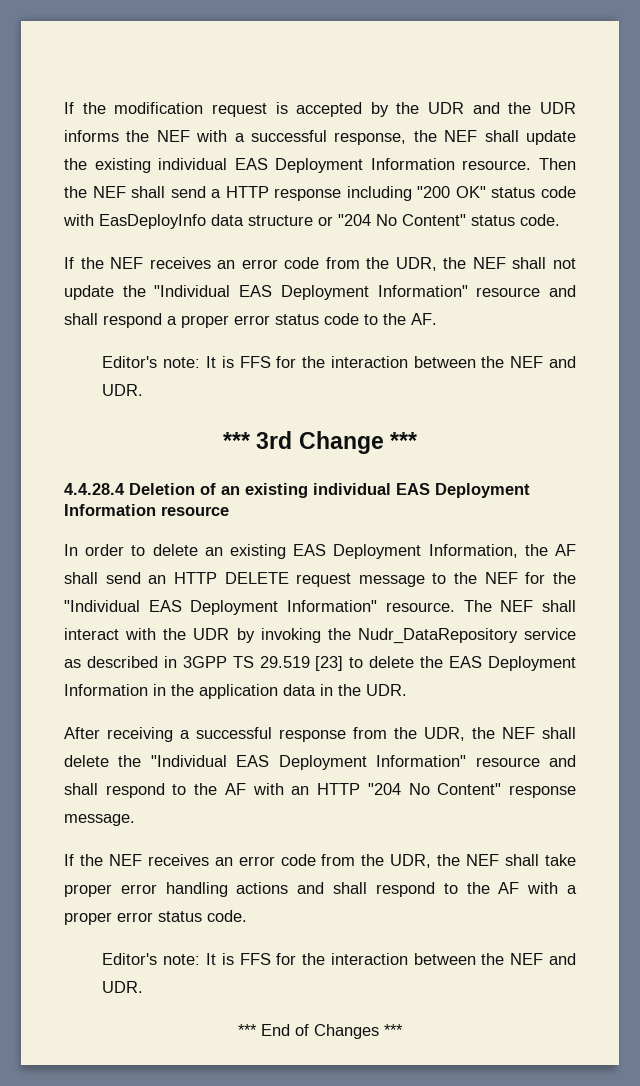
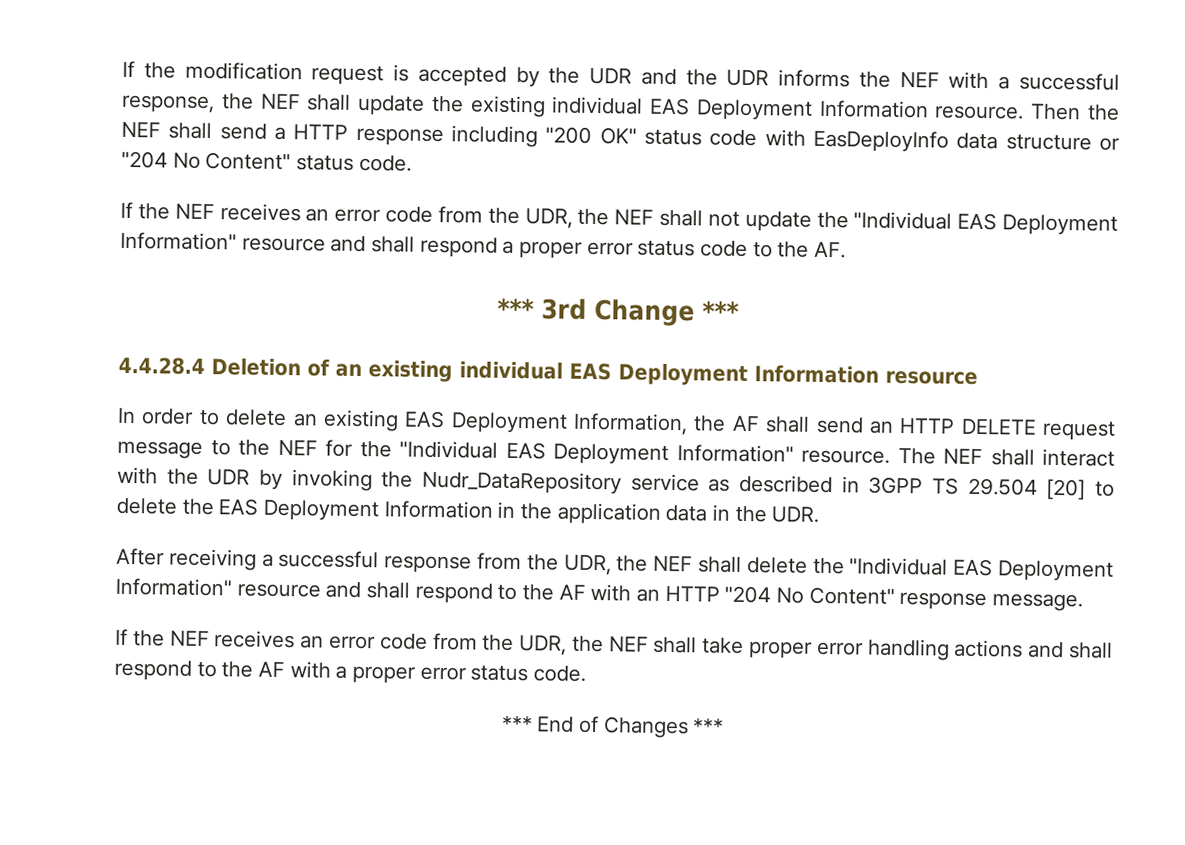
  If the NEF receives an error code from the UDR, the NEF shall not update the "Individual EAS Deployment Information" resource and shall respond a proper error status code to the AF.
- Editor's note: It is FFS for the interaction between the NEF and UDR.
- The NEF shall interact with the UDR by invoking the Nudr_DataRepository service as described in 3GPP TS 29.519 [23] to delete the EAS Deployment Information in the application data in the UDR.
+ The NEF shall interact with the UDR by invoking the Nudr_DataRepository service as described in 3GPP TS 29.504 [20] to delete the EAS Deployment Information in the application data in the UDR.
  If the NEF receives an error code from the UDR, the NEF shall take proper error handling actions and shall respond to the AF with a proper error status code.
- Editor's note: It is FFS for the interaction between the NEF and UDR.

